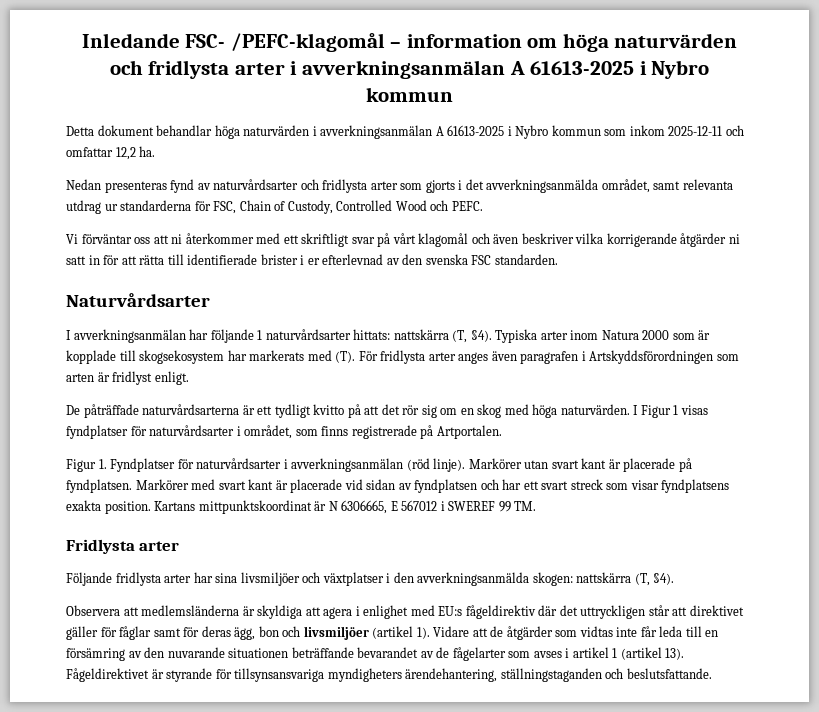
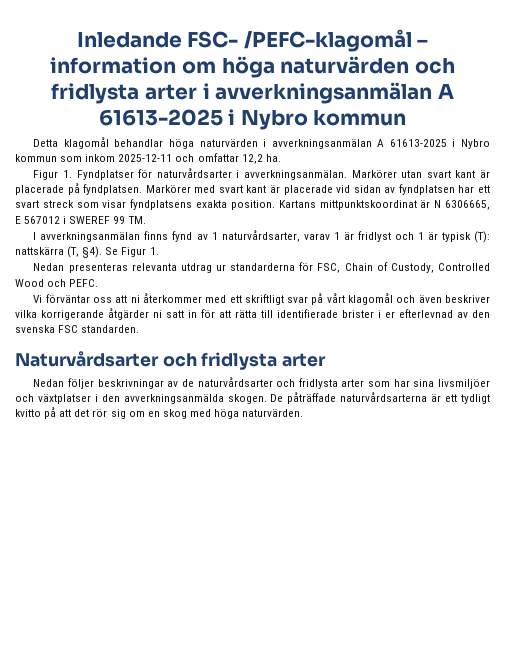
- Detta dokument behandlar höga naturvärden i avverkningsanmälan A 61613-2025 i Nybro kommun som inkom 2025-12-11 och omfattar 12,2 ha.
+ Detta klagomål behandlar höga naturvärden i avverkningsanmälan A 61613-2025 i Nybro kommun som inkom 2025-12-11 och omfattar 12,2 ha.
- Nedan presenteras fynd av naturvårdsarter och fridlysta arter som gjorts i det avverkningsanmälda området, samt relevanta utdrag ur standarderna för FSC, Chain of Custody, Controlled Wood och PEFC.
+ Figur 1. Fyndplatser för naturvårdsarter i avverkningsanmälan. Markörer utan svart kant är placerade på fyndplatsen. Markörer med svart kant är placerade vid sidan av fyndplatsen har ett svart streck som visar fyndplatsens exakta position. Kartans mittpunktskoordinat är N 6306665, E 567012 i SWEREF 99 TM.
+ I avverkningsanmälan finns fynd av 1 naturvårdsarter, varav 1 är fridlyst och 1 är typisk (T): nattskärra (T, §4). Se Figur 1.
+ Nedan presenteras relevanta utdrag ur standarderna för FSC, Chain of Custody, Controlled Wood och PEFC.
- Naturvårdsarter
- I avverkningsanmälan har följande 1 naturvårdsarter hittats: nattskärra (T, §4). Typiska arter inom Natura 2000 som är kopplade till skogsekosystem har markerats med (T). För fridlysta arter anges även paragrafen i Artskyddsförordningen som arten är fridlyst enligt.
- De påträffade naturvårdsarterna är ett tydligt kvitto på att det rör sig om en skog med höga naturvärden. I Figur 1 visas fyndplatser för naturvårdsarter i området, som finns registrerade på Artportalen.
- Figur 1. Fyndplatser för naturvårdsarter i avverkningsanmälan (röd linje). Markörer utan svart kant är placerade på fyndplatsen. Markörer med svart kant är placerade vid sidan av fyndplatsen och har ett svart streck som visar fyndplatsens exakta position. Kartans mittpunktskoordinat är N 6306665, E 567012 i SWEREF 99 TM.
- Fridlysta arter
- Följande fridlysta arter har sina livsmiljöer och växtplatser i den avverkningsanmälda skogen: nattskärra (T, §4).
- Observera att medlemsländerna är skyldiga att agera i enlighet med EU:s fågeldirektiv där det uttryckligen står att direktivet gäller för fåglar samt för deras ägg, bon och livsmiljöer (artikel 1). Vidare att de åtgärder som vidtas inte får leda till en försämring av den nuvarande situationen beträffande bevarandet av de fågelarter som avses i artikel 1 (artikel 13). Fågeldirektivet är styrande för tillsynsansvariga myndigheters ärendehantering, ställningstaganden och beslutsfattande.
+ Naturvårdsarter och fridlysta arter
+ Nedan följer beskrivningar av de naturvårdsarter och fridlysta arter som har sina livsmiljöer och växtplatser i den avverkningsanmälda skogen. De påträffade naturvårdsarterna är ett tydligt kvitto på att det rör sig om en skog med höga naturvärden.

